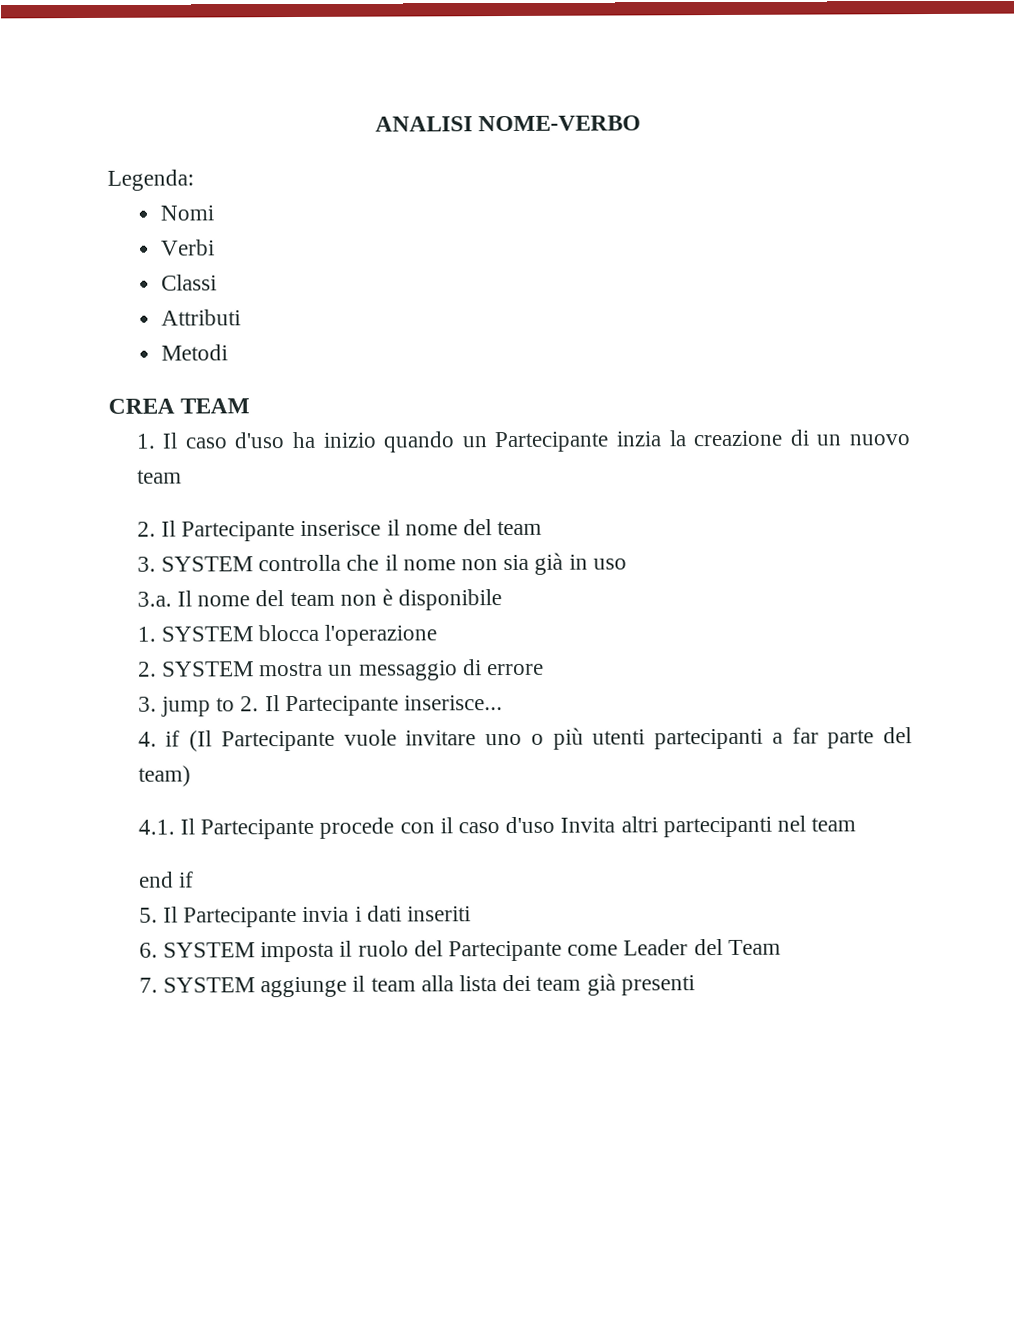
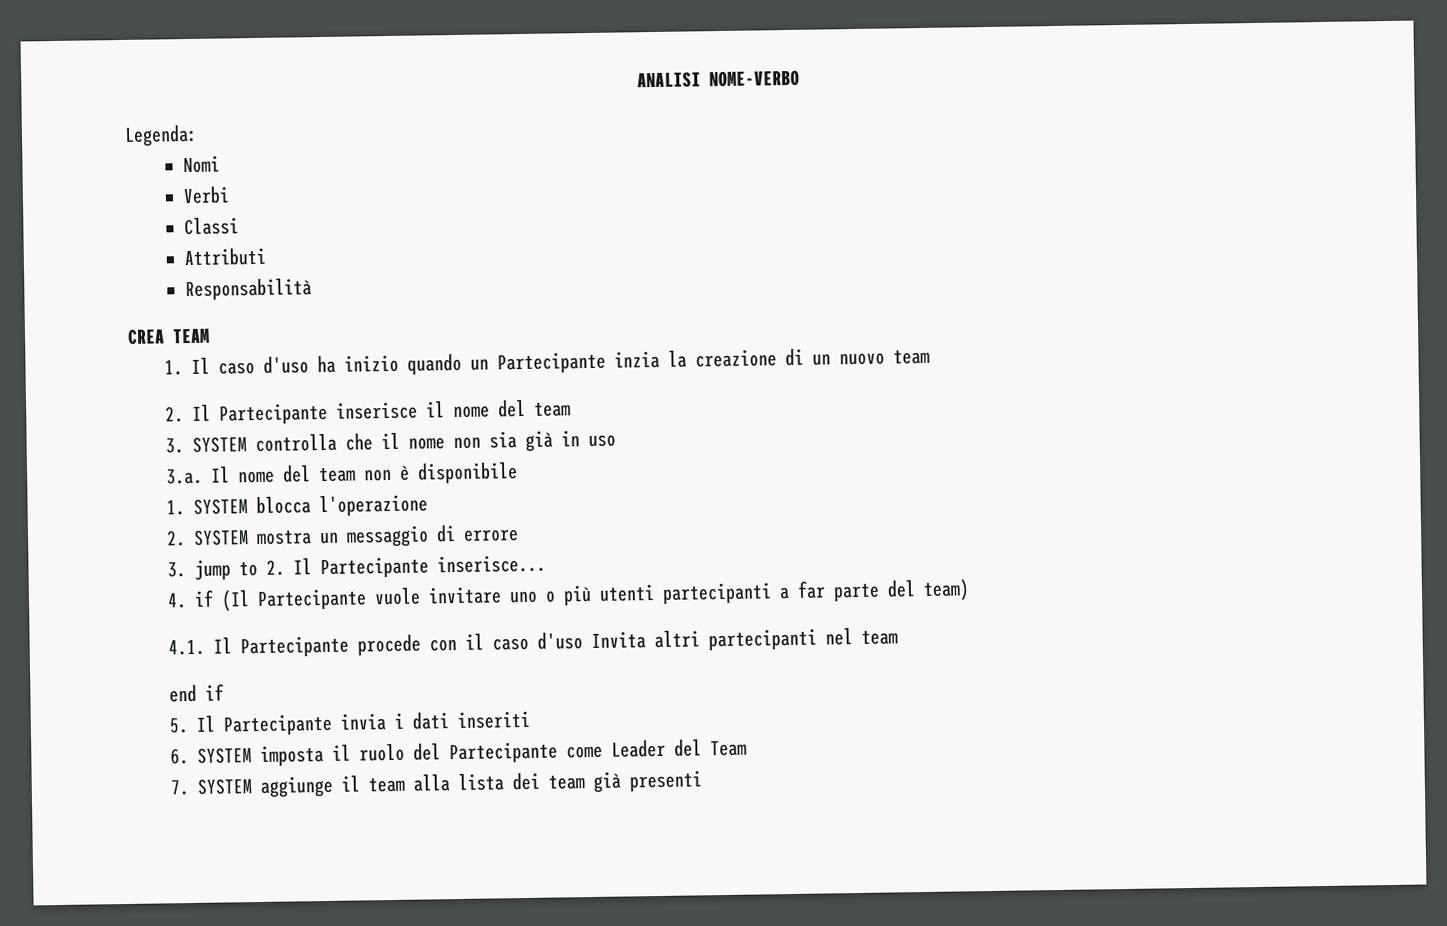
- Metodi
+ Responsabilità

